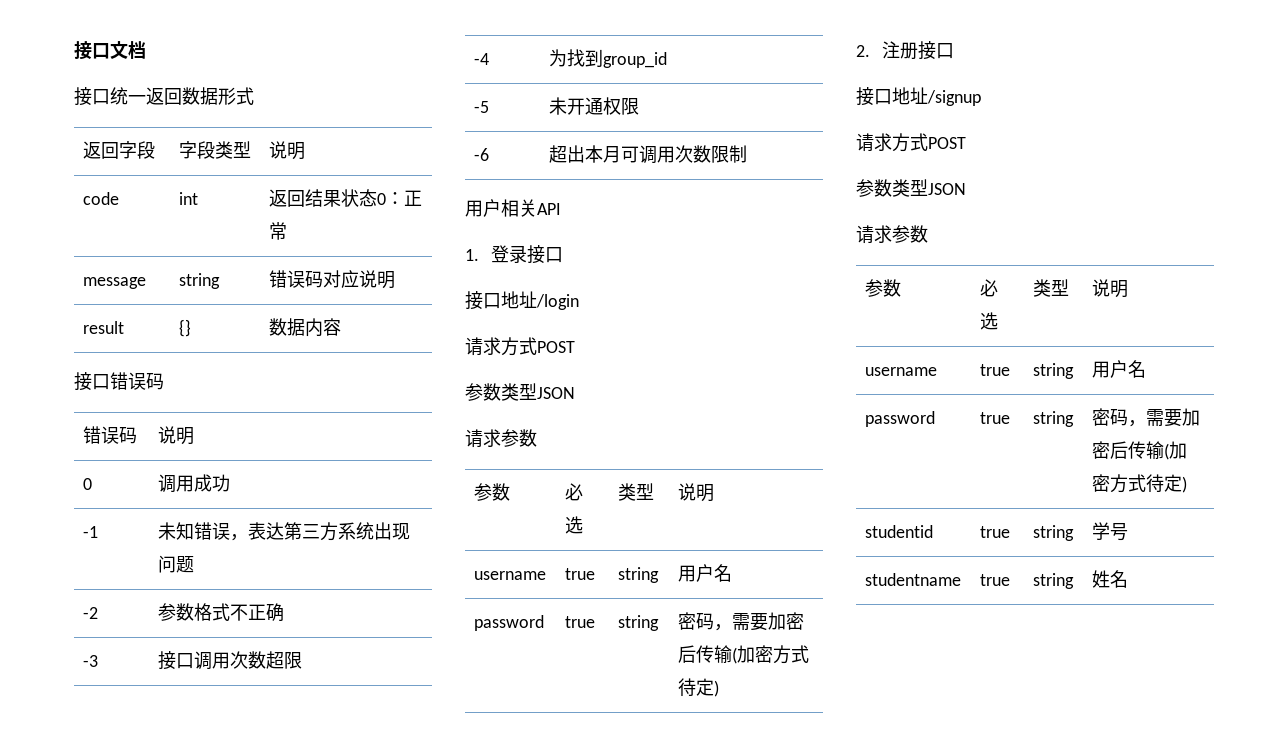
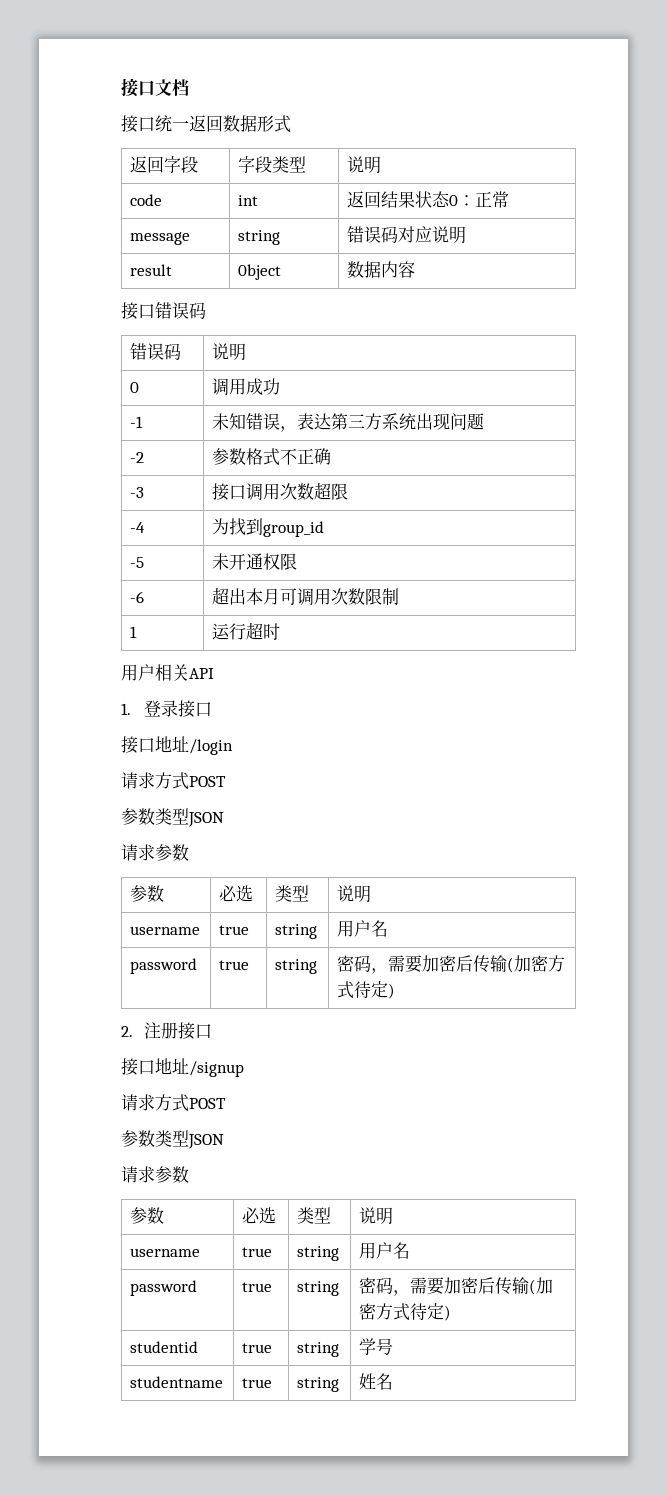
- result | {} | 数据内容
+ result | 0bject | 数据内容
+ 1 | 运行超时

